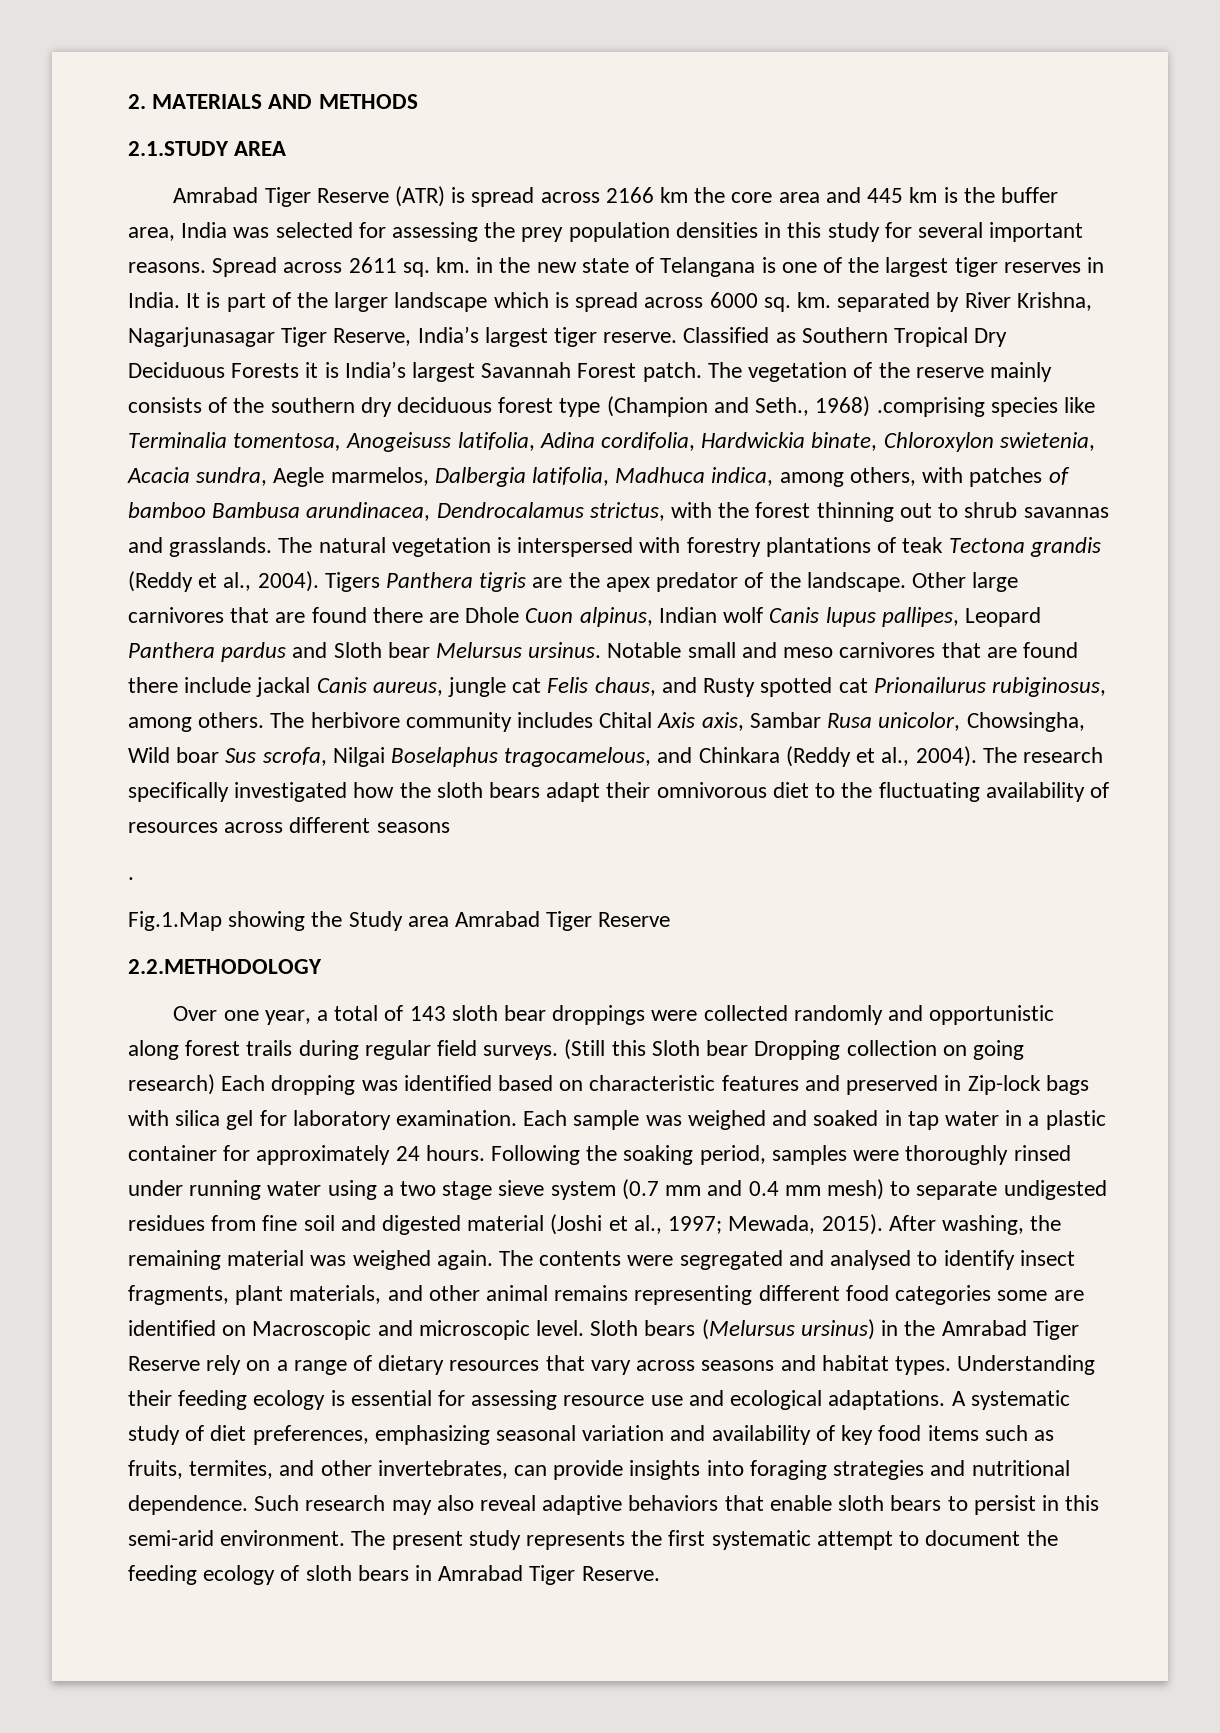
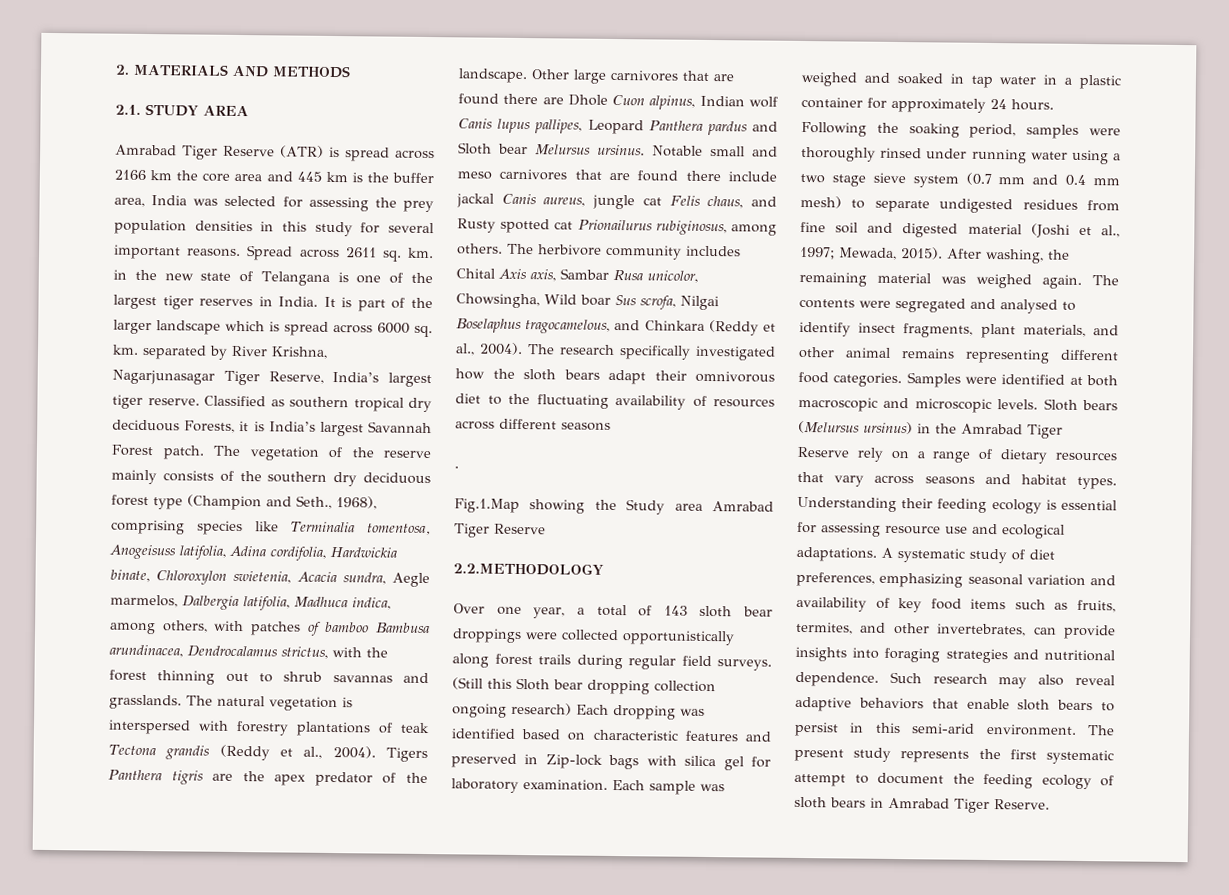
- 2.1.STUDY AREA
+ 2.1. STUDY AREA
- Classified as Southern Tropical Dry Deciduous Forests it is India’s largest Savannah Forest patch.
+ Classified as southern tropical dry deciduous Forests, it is India’s largest Savannah Forest patch.
- The vegetation of the reserve mainly consists of the southern dry deciduous forest type (Champion and Seth., 1968) .comprising species like Terminalia tomentosa, Anogeisuss latifolia, Adina cordifolia, Hardwickia binate, Chloroxylon swietenia, Acacia sundra, Aegle marmelos, Dalbergia latifolia, Madhuca indica, among others, with patches of bamboo Bambusa arundinacea, Dendrocalamus strictus, with the forest thinning out to shrub savannas and grasslands.
+ The vegetation of the reserve mainly consists of the southern dry deciduous forest type (Champion and Seth., 1968), comprising species like Terminalia tomentosa, Anogeisuss latifolia, Adina cordifolia, Hardwickia binate, Chloroxylon swietenia, Acacia sundra, Aegle marmelos, Dalbergia latifolia, Madhuca indica, among others, with patches of bamboo Bambusa arundinacea, Dendrocalamus strictus, with the forest thinning out to shrub savannas and grasslands.
- Over one year, a total of 143 sloth bear droppings were collected randomly and opportunistic along forest trails during regular field surveys.
+ Over one year, a total of 143 sloth bear droppings were collected opportunistically along forest trails during regular field surveys.
- (Still this Sloth bear Dropping collection on going research) Each dropping was identified based on characteristic features and preserved in Zip-lock bags with silica gel for laboratory examination.
+ (Still this Sloth bear dropping collection ongoing research) Each dropping was identified based on characteristic features and preserved in Zip-lock bags with silica gel for laboratory examination.
- The contents were segregated and analysed to identify insect fragments, plant materials, and other animal remains representing different food categories some are identified on Macroscopic and microscopic level.
+ The contents were segregated and analysed to identify insect fragments, plant materials, and other animal remains representing different food categories. Samples were identified at both macroscopic and microscopic levels.

